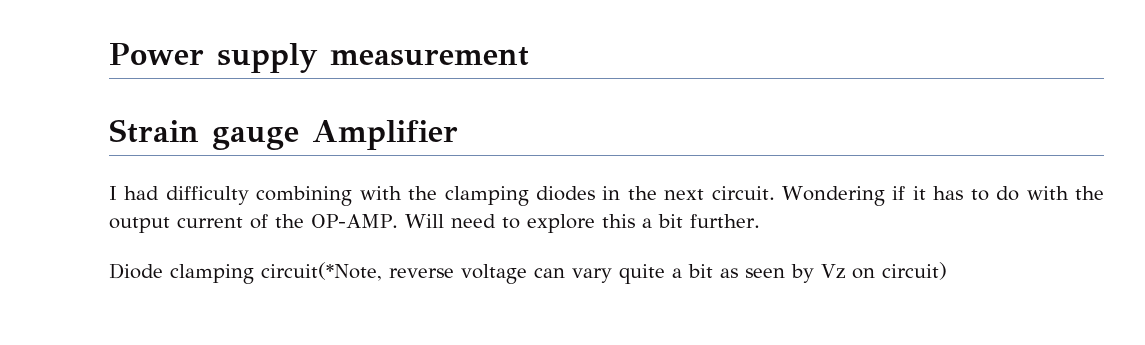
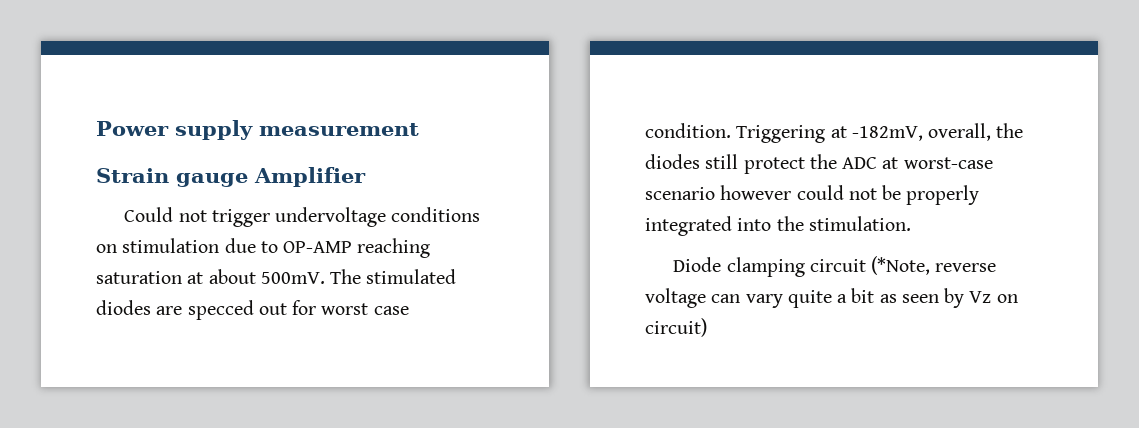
- I had difficulty combining with the clamping diodes in the next circuit. Wondering if it has to do with the output current of the OP-AMP. Will need to explore this a bit further.
+ Could not trigger undervoltage conditions on stimulation due to OP-AMP reaching saturation at about 500mV. The stimulated diodes are specced out for worst case condition. Triggering at -182mV, overall, the diodes still protect the ADC at worst-case scenario however could not be properly integrated into the stimulation.
- Diode clamping circuit(*Note, reverse voltage can vary quite a bit as seen by Vz on circuit)
+ Diode clamping circuit (*Note, reverse voltage can vary quite a bit as seen by Vz on circuit)

